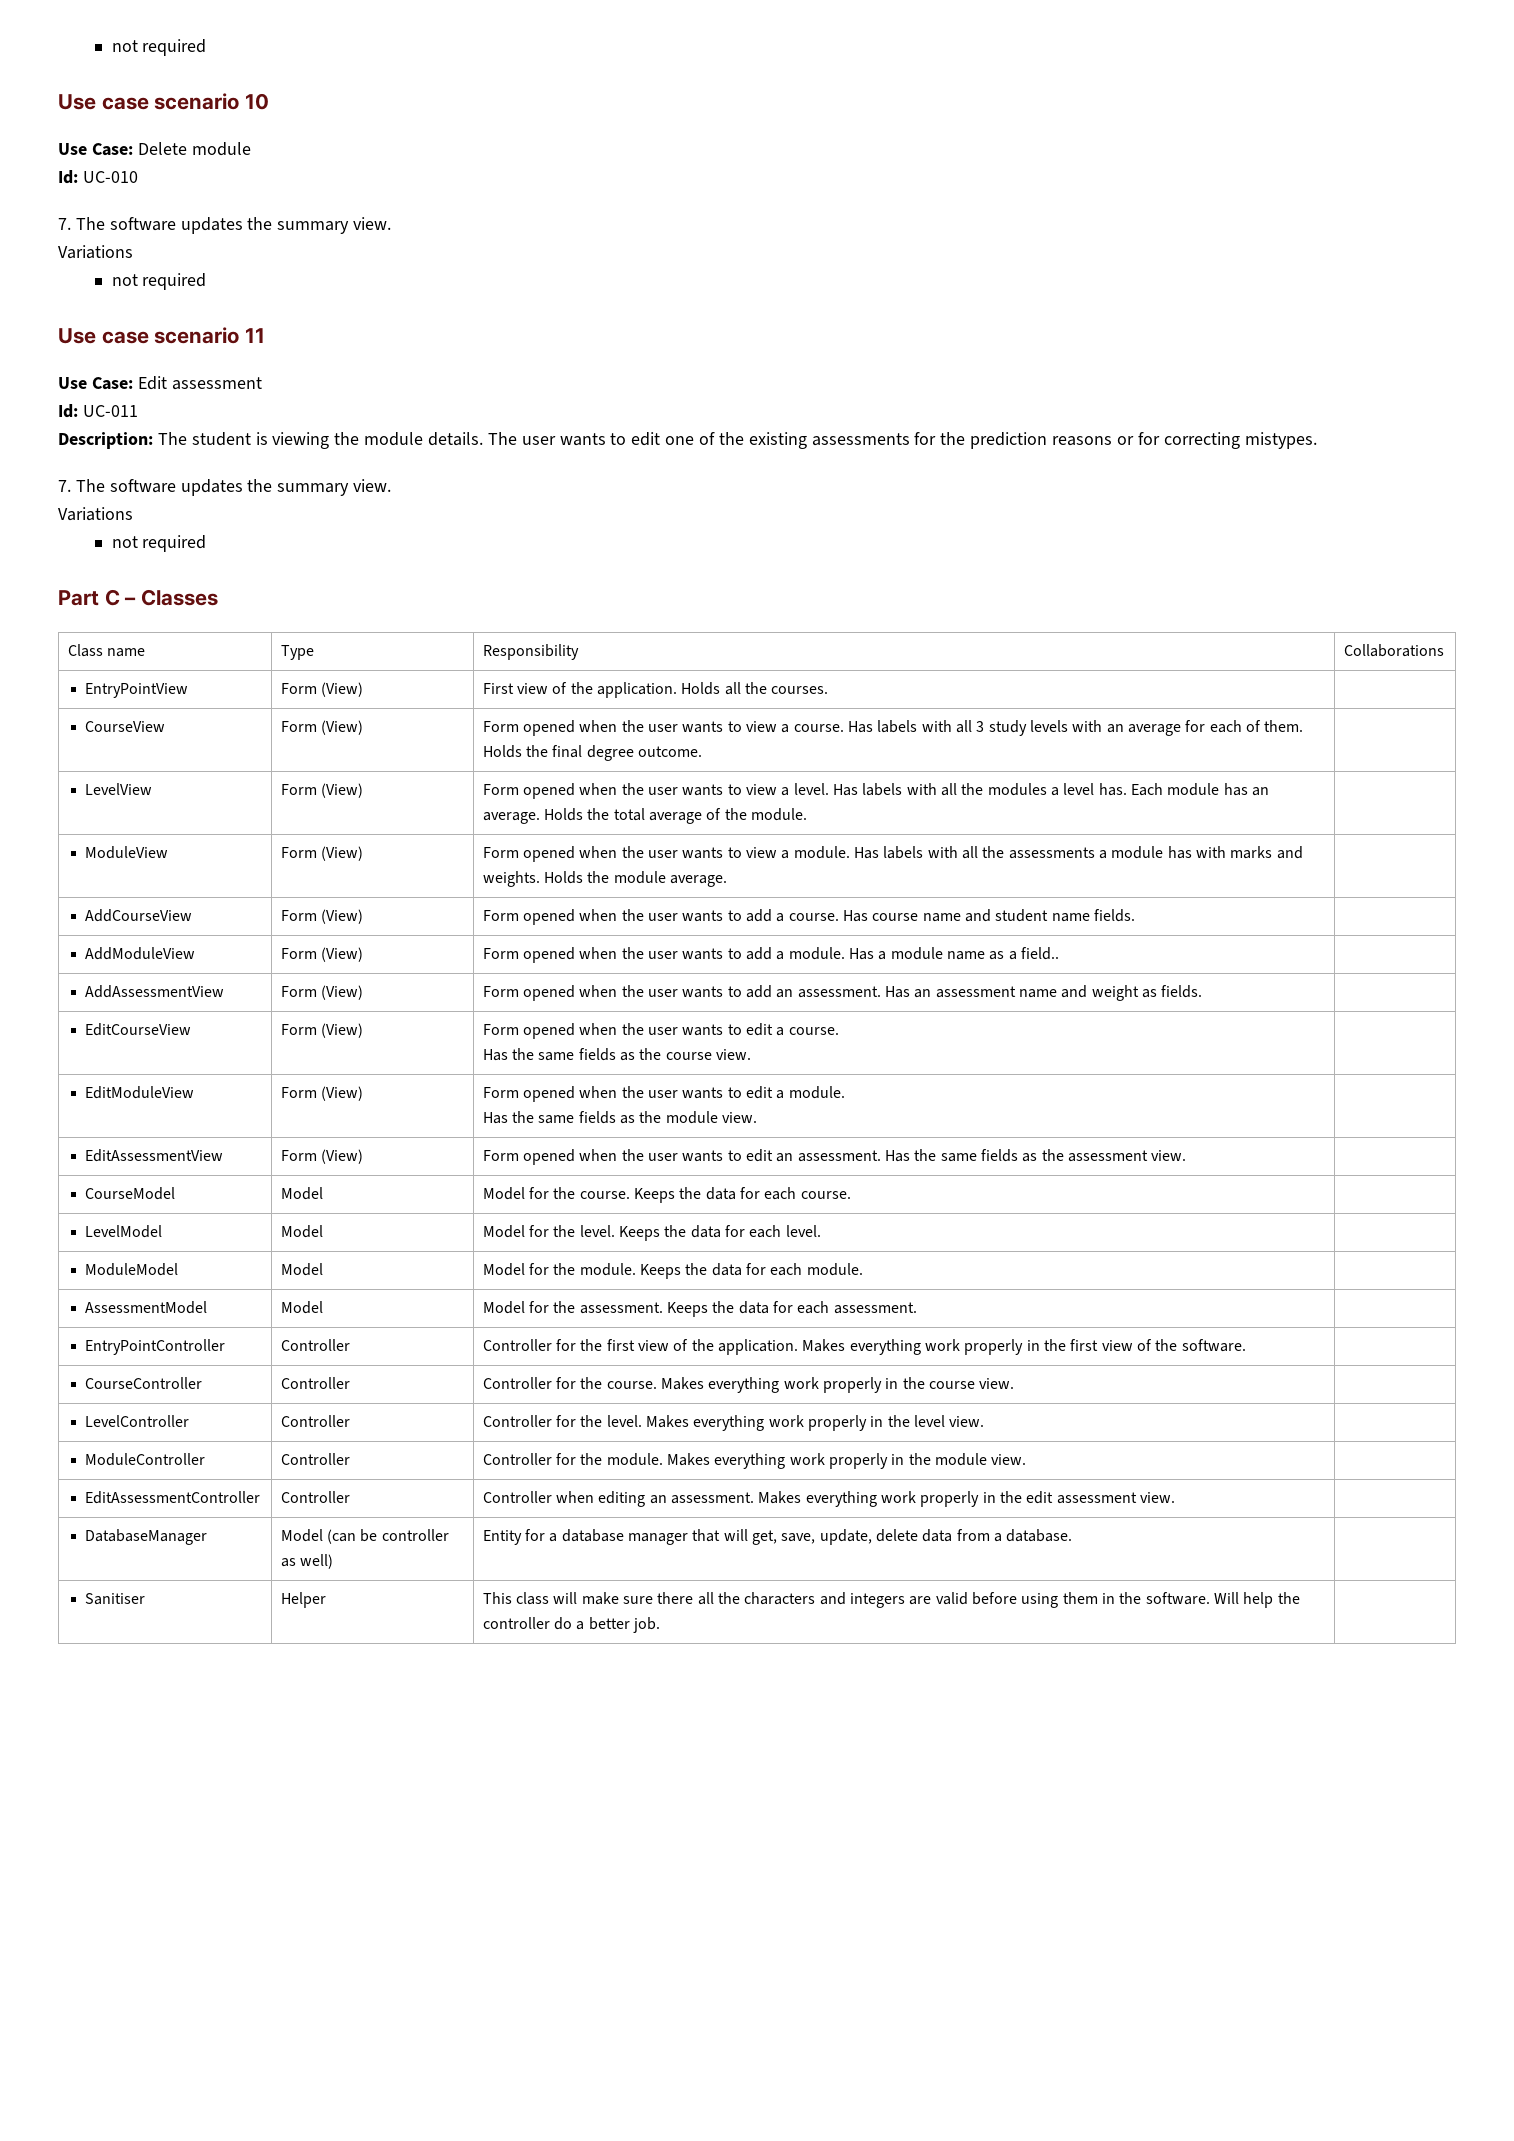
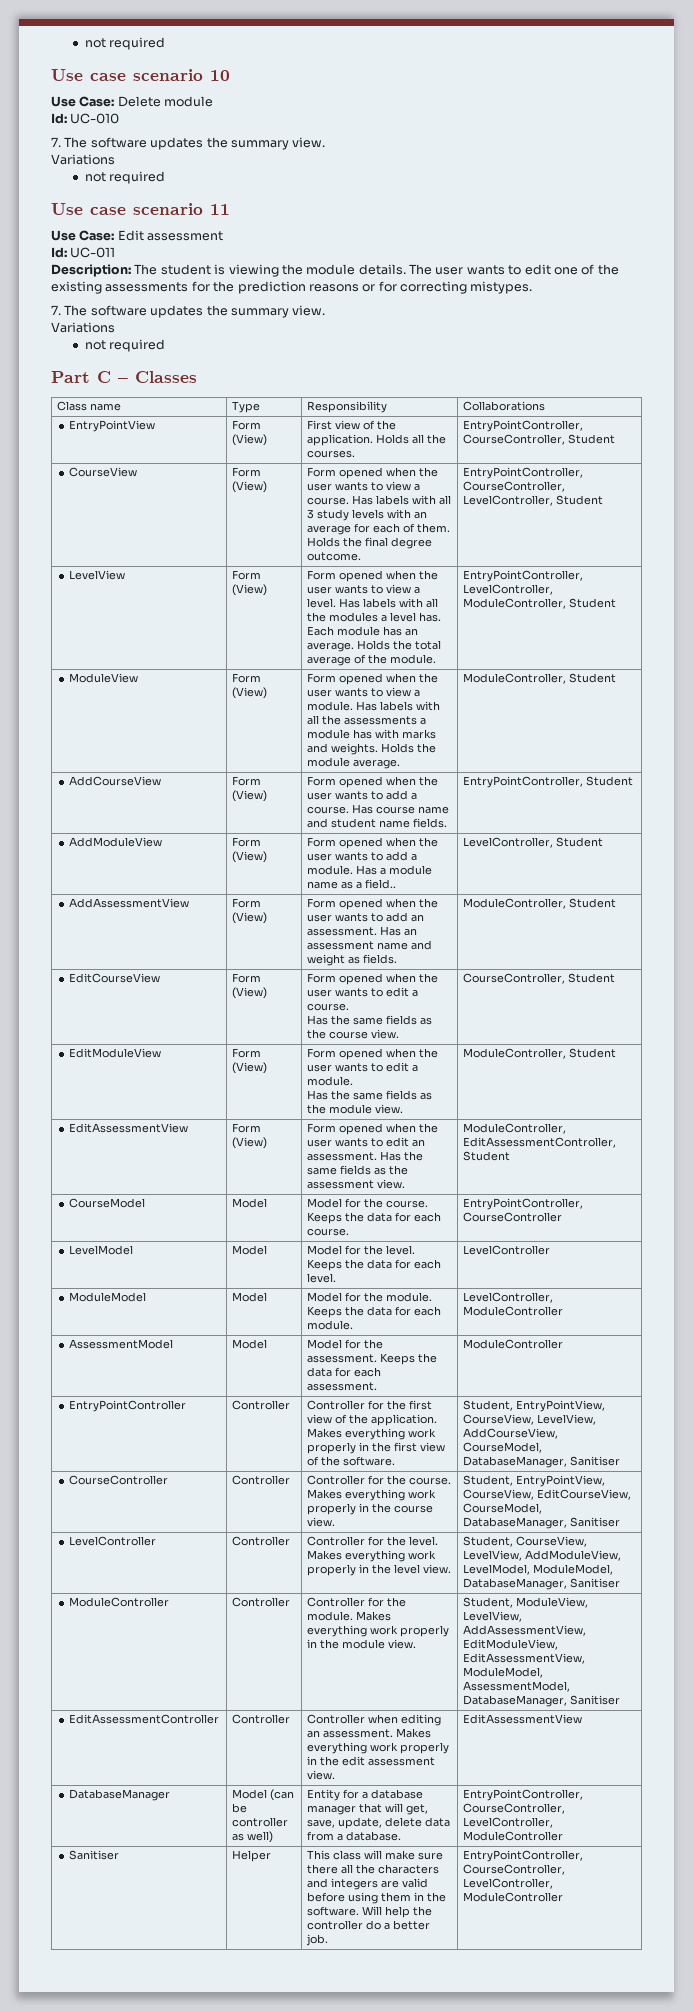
- EntryPointView | Form (View) | First view of the application. Holds all the courses. |
+ EntryPointView | Form (View) | First view of the application. Holds all the courses. | EntryPointController, CourseController, Student
- CourseView | Form (View) | Form opened when the user wants to view a course. Has labels with all 3 study levels with an average for each of them. Holds the final degree outcome. |
+ CourseView | Form (View) | Form opened when the user wants to view a course. Has labels with all 3 study levels with an average for each of them. Holds the final degree outcome. | EntryPointController, CourseController, LevelController, Student
- LevelView | Form (View) | Form opened when the user wants to view a level. Has labels with all the modules a level has. Each module has an average. Holds the total average of the module. |
+ LevelView | Form (View) | Form opened when the user wants to view a level. Has labels with all the modules a level has. Each module has an average. Holds the total average of the module. | EntryPointController, LevelController, ModuleController, Student
- ModuleView | Form (View) | Form opened when the user wants to view a module. Has labels with all the assessments a module has with marks and weights. Holds the module average. |
+ ModuleView | Form (View) | Form opened when the user wants to view a module. Has labels with all the assessments a module has with marks and weights. Holds the module average. | ModuleController, Student
- AddCourseView | Form (View) | Form opened when the user wants to add a course. Has course name and student name fields. |
+ AddCourseView | Form (View) | Form opened when the user wants to add a course. Has course name and student name fields. | EntryPointController, Student
- AddModuleView | Form (View) | Form opened when the user wants to add a module. Has a module name as a field.. |
+ AddModuleView | Form (View) | Form opened when the user wants to add a module. Has a module name as a field.. | LevelController, Student
- AddAssessmentView | Form (View) | Form opened when the user wants to add an assessment. Has an assessment name and weight as fields. |
+ AddAssessmentView | Form (View) | Form opened when the user wants to add an assessment. Has an assessment name and weight as fields. | ModuleController, Student
  EditCourseView | Form (View) | Form opened when the user wants to edit a course.
- Has the same fields as the course view. |
+ Has the same fields as the course view. | CourseController, Student
  EditModuleView | Form (View) | Form opened when the user wants to edit a module.
- Has the same fields as the module view. |
+ Has the same fields as the module view. | ModuleController, Student
- EditAssessmentView | Form (View) | Form opened when the user wants to edit an assessment. Has the same fields as the assessment view. |
+ EditAssessmentView | Form (View) | Form opened when the user wants to edit an assessment. Has the same fields as the assessment view. | ModuleController, EditAssessmentController, Student
- CourseModel | Model | Model for the course. Keeps the data for each course. |
+ CourseModel | Model | Model for the course. Keeps the data for each course. | EntryPointController, CourseController
- LevelModel | Model | Model for the level. Keeps the data for each level. |
+ LevelModel | Model | Model for the level. Keeps the data for each level. | LevelController
- ModuleModel | Model | Model for the module. Keeps the data for each module. |
+ ModuleModel | Model | Model for the module. Keeps the data for each module. | LevelController, ModuleController
- AssessmentModel | Model | Model for the assessment. Keeps the data for each assessment. |
+ AssessmentModel | Model | Model for the assessment. Keeps the data for each assessment. | ModuleController
- EntryPointController | Controller | Controller for the first view of the application. Makes everything work properly in the first view of the software. |
+ EntryPointController | Controller | Controller for the first view of the application. Makes everything work properly in the first view of the software. | Student, EntryPointView, CourseView, LevelView, AddCourseView, CourseModel, DatabaseManager, Sanitiser
- CourseController | Controller | Controller for the course. Makes everything work properly in the course view. |
+ CourseController | Controller | Controller for the course. Makes everything work properly in the course view. | Student, EntryPointView, CourseView, EditCourseView, CourseModel, DatabaseManager, Sanitiser
- LevelController | Controller | Controller for the level. Makes everything work properly in the level view. |
+ LevelController | Controller | Controller for the level. Makes everything work properly in the level view. | Student, CourseView, LevelView, AddModuleView, LevelModel, ModuleModel, DatabaseManager, Sanitiser
- ModuleController | Controller | Controller for the module. Makes everything work properly in the module view. |
+ ModuleController | Controller | Controller for the module. Makes everything work properly in the module view. | Student, ModuleView, LevelView, AddAssessmentView, EditModuleView, EditAssessmentView, ModuleModel, AssessmentModel, DatabaseManager, Sanitiser
- EditAssessmentController | Controller | Controller when editing an assessment. Makes everything work properly in the edit assessment view. |
+ EditAssessmentController | Controller | Controller when editing an assessment. Makes everything work properly in the edit assessment view. | EditAssessmentView
- DatabaseManager | Model (can be controller as well) | Entity for a database manager that will get, save, update, delete data from a database. |
+ DatabaseManager | Model (can be controller as well) | Entity for a database manager that will get, save, update, delete data from a database. | EntryPointController, CourseController, LevelController, ModuleController
- Sanitiser | Helper | This class will make sure there all the characters and integers are valid before using them in the software. Will help the controller do a better job. |
+ Sanitiser | Helper | This class will make sure there all the characters and integers are valid before using them in the software. Will help the controller do a better job. | EntryPointController, CourseController, LevelController, ModuleController

